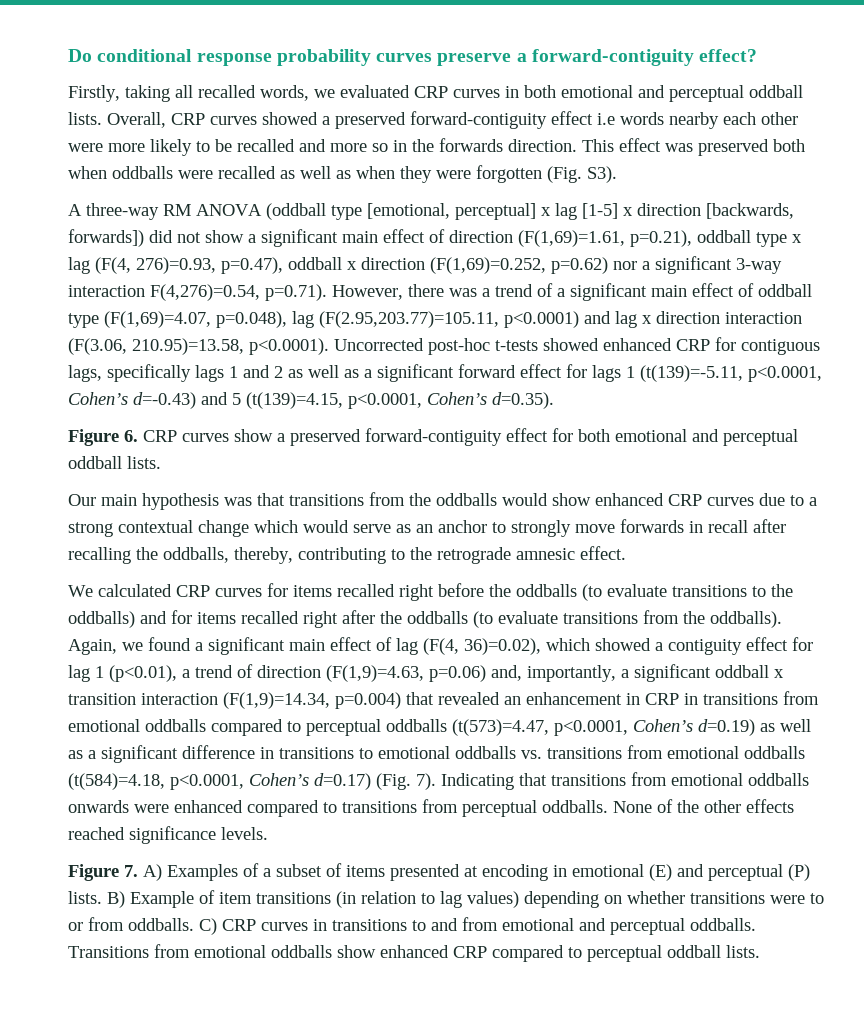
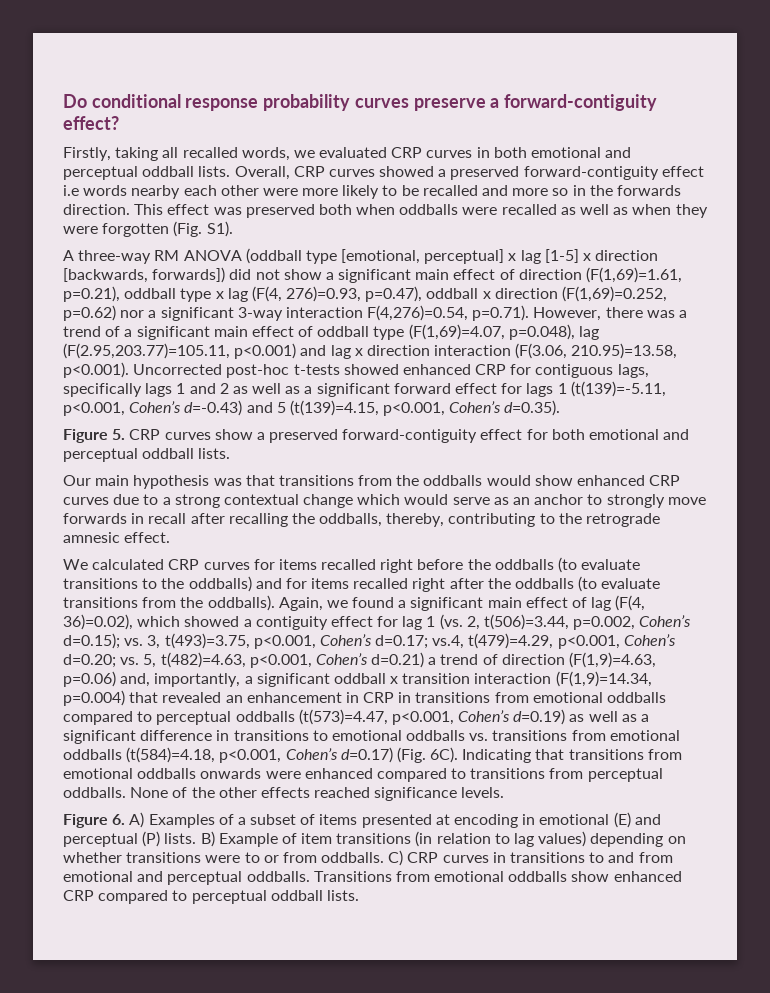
- This effect was preserved both when oddballs were recalled as well as when they were forgotten (Fig. S3).
+ This effect was preserved both when oddballs were recalled as well as when they were forgotten (Fig. S1).
- A three-way RM ANOVA (oddball type [emotional, perceptual] x lag [1-5] x direction [backwards, forwards]) did not show a significant main effect of direction (F(1,69)=1.61, p=0.21), oddball type x lag (F(4, 276)=0.93, p=0.47), oddball x direction (F(1,69)=0.252, p=0.62) nor a significant 3-way interaction F(4,276)=0.54, p=0.71). However, there was a trend of a significant main effect of oddball type (F(1,69)=4.07, p=0.048), lag (F(2.95,203.77)=105.11, p<0.0001) and lag x direction interaction (F(3.06, 210.95)=13.58, p<0.0001). Uncorrected post-hoc t-tests showed enhanced CRP for contiguous lags, specifically lags 1 and 2 as well as a significant forward effect for lags 1 (t(139)=-5.11, p<0.0001, Cohen’s d=-0.43) and 5 (t(139)=4.15, p<0.0001, Cohen’s d=0.35).
+ A three-way RM ANOVA (oddball type [emotional, perceptual] x lag [1-5] x direction [backwards, forwards]) did not show a significant main effect of direction (F(1,69)=1.61, p=0.21), oddball type x lag (F(4, 276)=0.93, p=0.47), oddball x direction (F(1,69)=0.252, p=0.62) nor a significant 3-way interaction F(4,276)=0.54, p=0.71). However, there was a trend of a significant main effect of oddball type (F(1,69)=4.07, p=0.048), lag (F(2.95,203.77)=105.11, p<0.001) and lag x direction interaction (F(3.06, 210.95)=13.58, p<0.001). Uncorrected post-hoc t-tests showed enhanced CRP for contiguous lags, specifically lags 1 and 2 as well as a significant forward effect for lags 1 (t(139)=-5.11, p<0.001, Cohen’s d=-0.43) and 5 (t(139)=4.15, p<0.001, Cohen’s d=0.35).
- Figure 6. CRP curves show a preserved forward-contiguity effect for both emotional and perceptual oddball lists.
+ Figure 5. CRP curves show a preserved forward-contiguity effect for both emotional and perceptual oddball lists.
- Again, we found a significant main effect of lag (F(4, 36)=0.02), which showed a contiguity effect for lag 1 (p<0.01), a trend of direction (F(1,9)=4.63, p=0.06) and, importantly, a significant oddball x transition interaction (F(1,9)=14.34, p=0.004) that revealed an enhancement in CRP in transitions from emotional oddballs compared to perceptual oddballs (t(573)=4.47, p<0.0001, Cohen’s d=0.19) as well as a significant difference in transitions to emotional oddballs vs. transitions from emotional oddballs (t(584)=4.18, p<0.0001, Cohen’s d=0.17) (Fig. 7).
+ Again, we found a significant main effect of lag (F(4, 36)=0.02), which showed a contiguity effect for lag 1 (vs. 2, t(506)=3.44, p=0.002, Cohen’s d=0.15); vs. 3, t(493)=3.75, p<0.001, Cohen’s d=0.17; vs.4, t(479)=4.29, p<0.001, Cohen’s d=0.20; vs. 5, t(482)=4.63, p<0.001, Cohen’s d=0.21) a trend of direction (F(1,9)=4.63, p=0.06) and, importantly, a significant oddball x transition interaction (F(1,9)=14.34, p=0.004) that revealed an enhancement in CRP in transitions from emotional oddballs compared to perceptual oddballs (t(573)=4.47, p<0.001, Cohen’s d=0.19) as well as a significant difference in transitions to emotional oddballs vs. transitions from emotional oddballs (t(584)=4.18, p<0.001, Cohen’s d=0.17) (Fig. 6C).
- Figure 7. A) Examples of a subset of items presented at encoding in emotional (E) and perceptual (P) lists.
+ Figure 6. A) Examples of a subset of items presented at encoding in emotional (E) and perceptual (P) lists.

